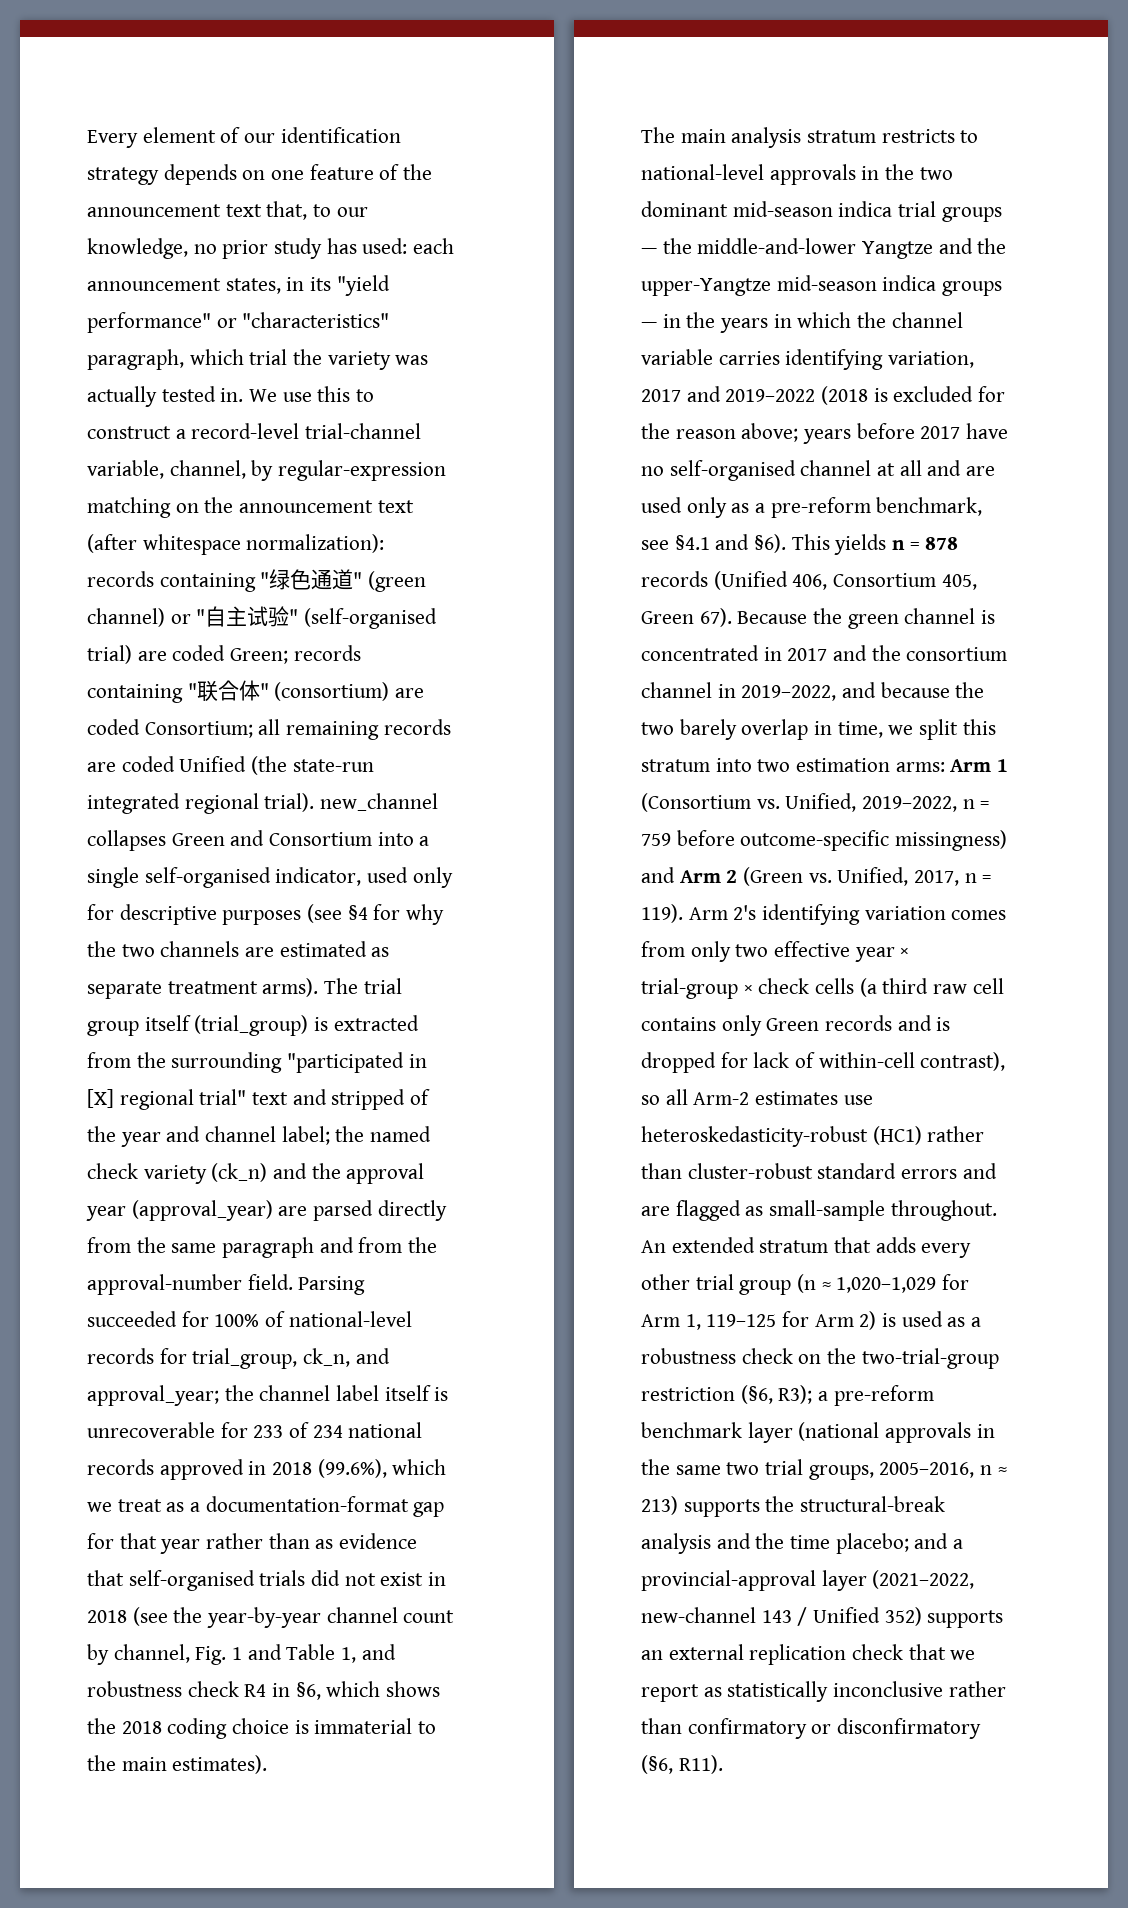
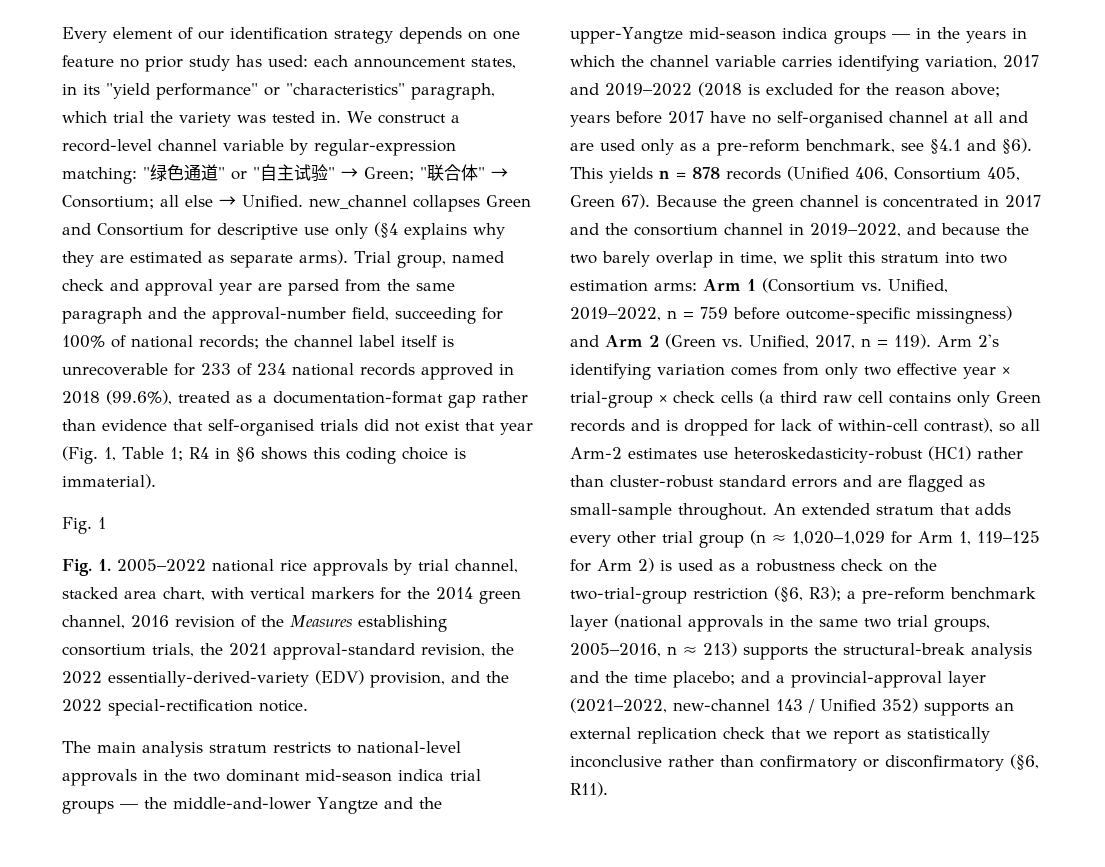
- Every element of our identification strategy depends on one feature of the announcement text that, to our knowledge, no prior study has used: each announcement states, in its "yield performance" or "characteristics" paragraph, which trial the variety was actually tested in.
+ Every element of our identification strategy depends on one feature no prior study has used: each announcement states, in its "yield performance" or "characteristics" paragraph, which trial the variety was tested in.
- We use this to construct a record-level trial-channel variable, channel, by regular-expression matching on the announcement text (after whitespace normalization): records containing "绿色通道" (green channel) or "自主试验" (self-organised trial) are coded Green; records containing "联合体" (consortium) are coded Consortium; all remaining records are coded Unified (the state-run integrated regional trial). new_channel collapses Green and Consortium into a single self-organised indicator, used only for descriptive purposes (see §4 for why the two channels are estimated as separate treatment arms). The trial group itself (trial_group) is extracted from the surrounding "participated in [X] regional trial" text and stripped of the year and channel label; the named check variety (ck_n) and the approval year (approval_year) are parsed directly from the same paragraph and from the approval-number field. Parsing succeeded for 100% of national-level records for trial_group, ck_n, and approval_year; the channel label itself is unrecoverable for 233 of 234 national records approved in 2018 (99.6%), which we treat as a documentation-format gap for that year rather than as evidence that self-organised trials did not exist in 2018 (see the year-by-year channel count by channel, Fig. 1 and Table 1, and robustness check R4 in §6, which shows the 2018 coding choice is immaterial to the main estimates).
+ We construct a record-level channel variable by regular-expression matching: "绿色通道" or "自主试验" → Green; "联合体" → Consortium; all else → Unified. new_channel collapses Green and Consortium for descriptive use only (§4 explains why they are estimated as separate arms). Trial group, named check and approval year are parsed from the same paragraph and the approval-number field, succeeding for 100% of national records; the channel label itself is unrecoverable for 233 of 234 national records approved in 2018 (99.6%), treated as a documentation-format gap rather than evidence that self-organised trials did not exist that year (Fig. 1, Table 1; R4 in §6 shows this coding choice is immaterial).
+ Fig. 1
+ Fig. 1. 2005–2022 national rice approvals by trial channel, stacked area chart, with vertical markers for the 2014 green channel, 2016 revision of the Measures establishing consortium trials, the 2021 approval-standard revision, the 2022 essentially-derived-variety (EDV) provision, and the 2022 special-rectification notice.

